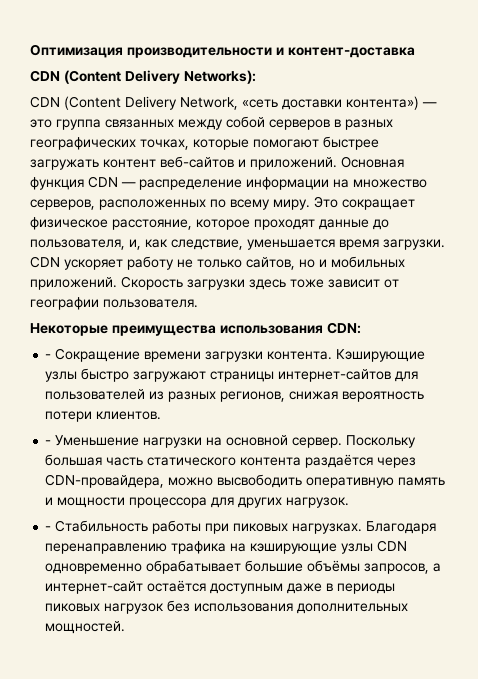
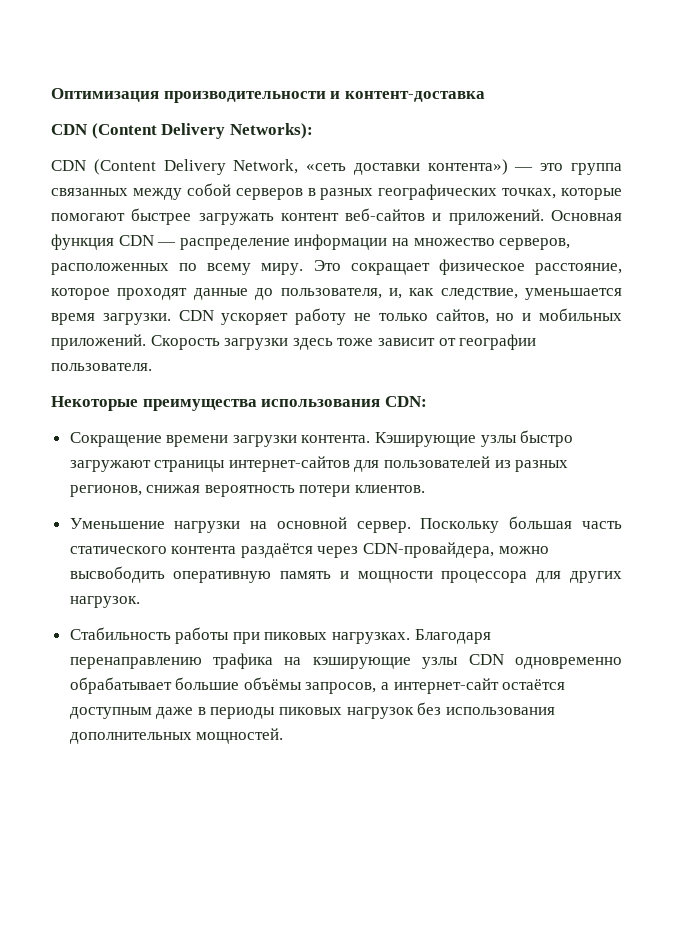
- - Сокращение времени загрузки контента.
+ Сокращение времени загрузки контента.
- - Уменьшение нагрузки на основной сервер.
+ Уменьшение нагрузки на основной сервер.
- - Стабильность работы при пиковых нагрузках.
+ Стабильность работы при пиковых нагрузках.

